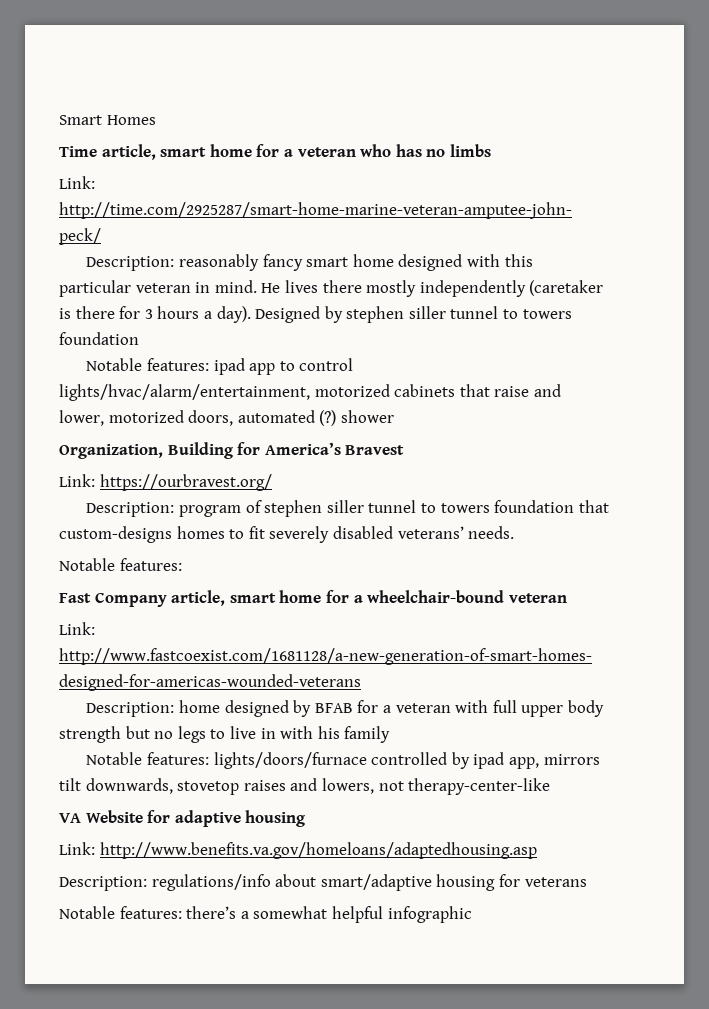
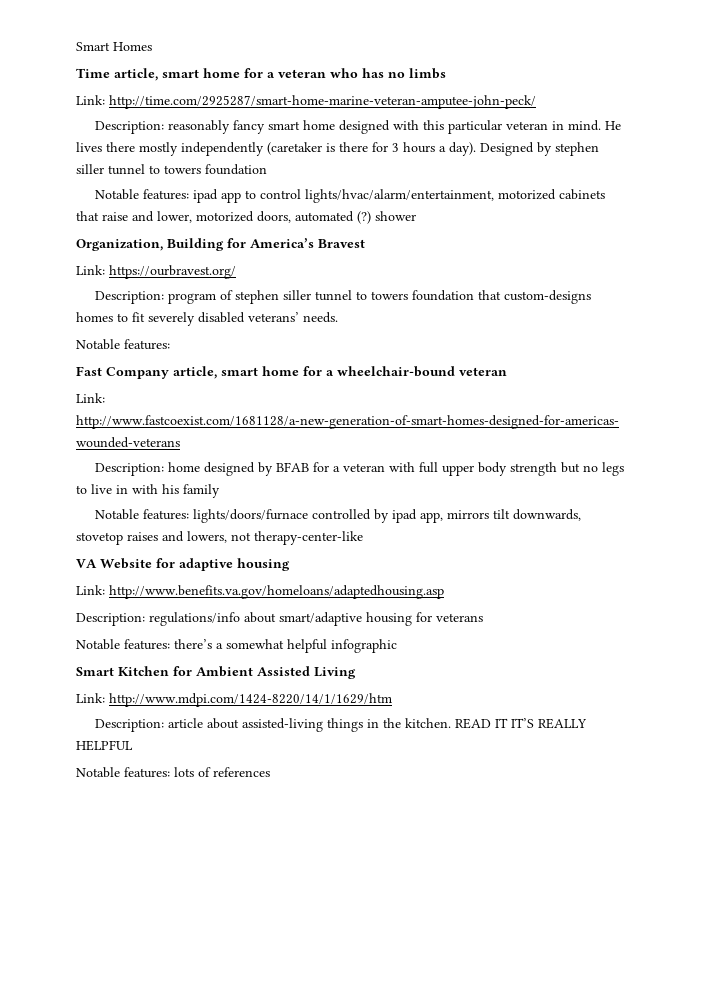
+ Smart Kitchen for Ambient Assisted Living
+ Link: http://www.mdpi.com/1424-8220/14/1/1629/htm
+ Description: article about assisted-living things in the kitchen. READ IT IT’S REALLY HELPFUL
+ Notable features: lots of references

